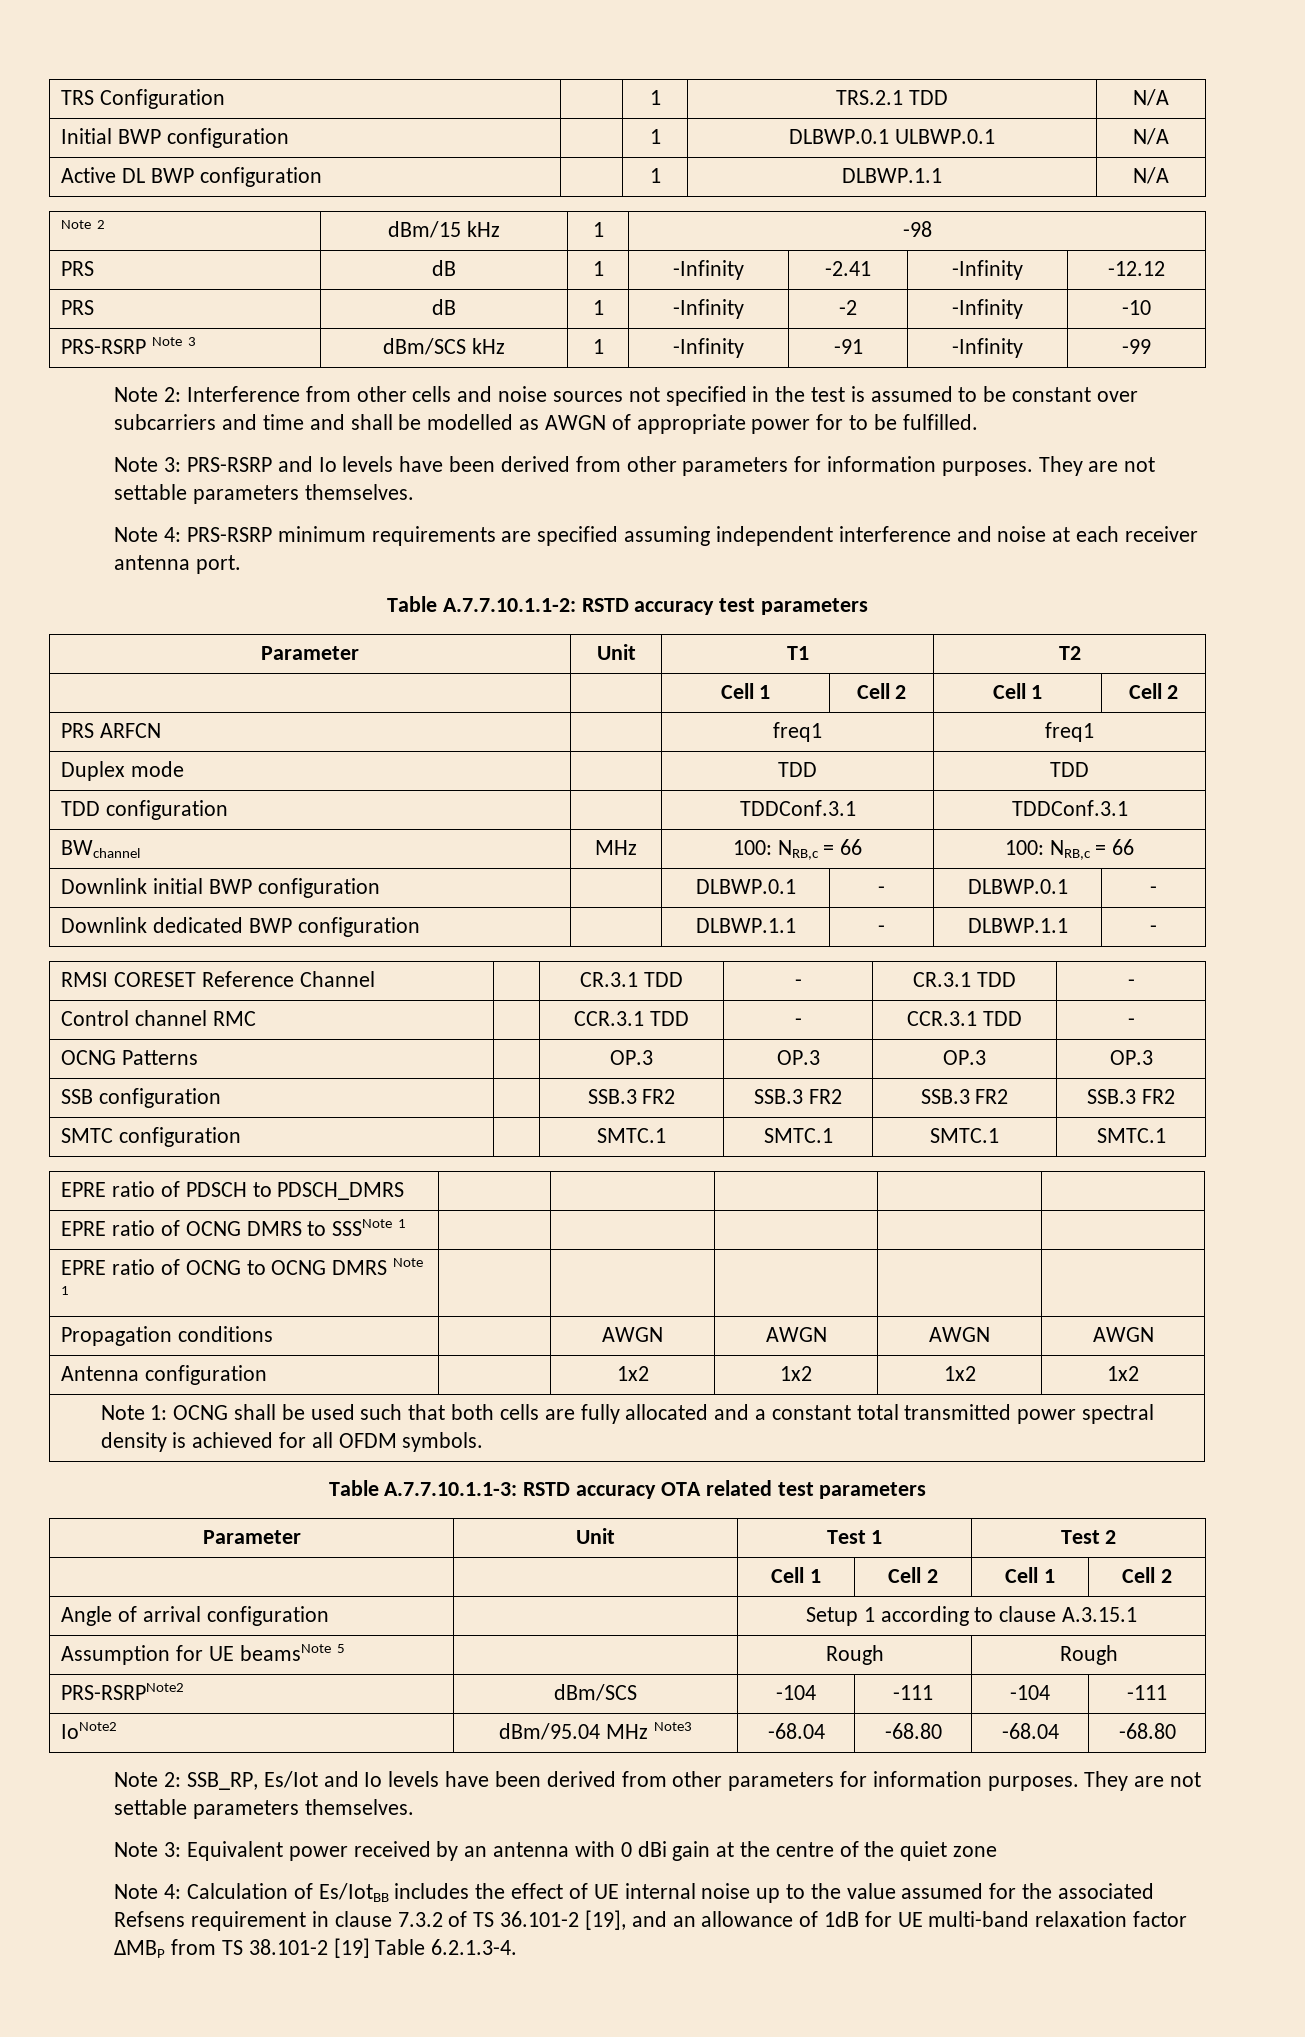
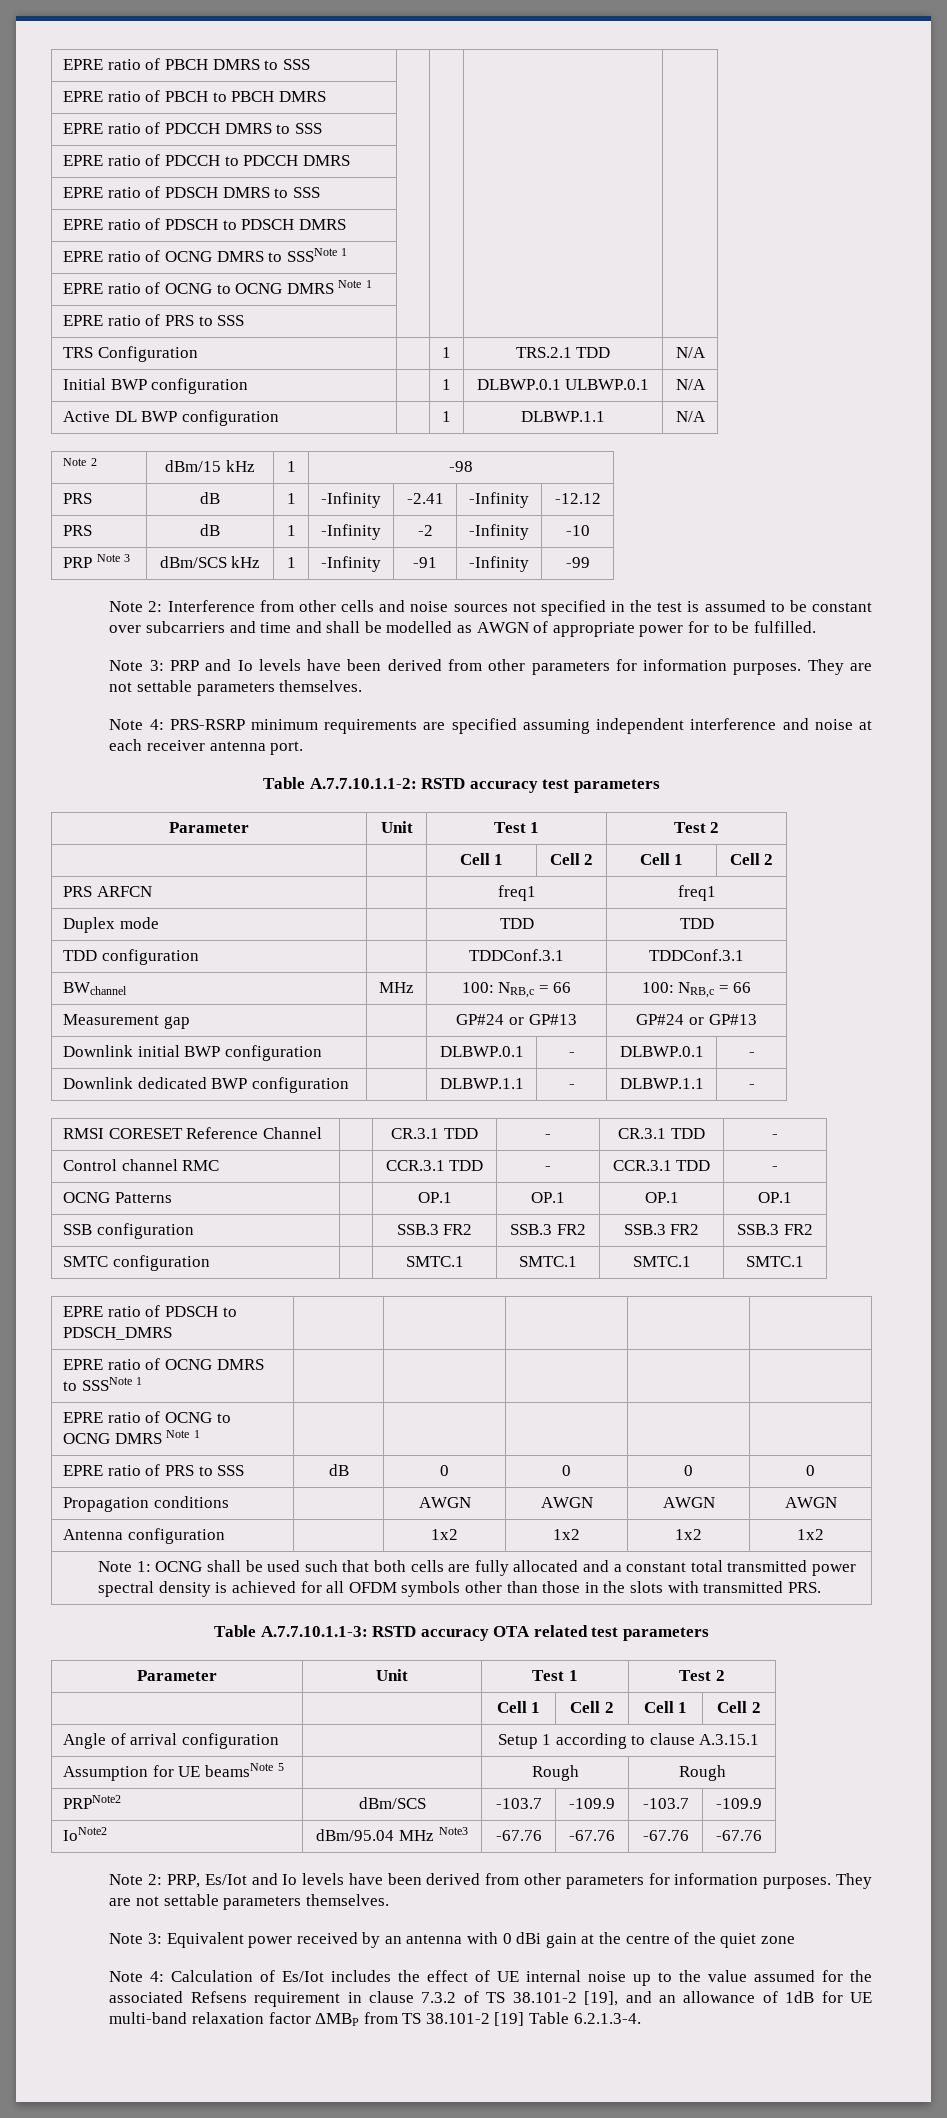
+ EPRE ratio of PBCH DMRS to SSS | | | |
+ EPRE ratio of PBCH to PBCH DMRS | | | |
+ EPRE ratio of PDCCH DMRS to SSS | | | |
+ EPRE ratio of PDCCH to PDCCH DMRS | | | |
+ EPRE ratio of PDSCH DMRS to SSS | | | |
+ EPRE ratio of PDSCH to PDSCH DMRS | | | |
+ EPRE ratio of OCNG DMRS to SSSNote 1 | | | |
+ EPRE ratio of OCNG to OCNG DMRS Note 1 | | | |
+ EPRE ratio of PRS to SSS | | | |
- PRS-RSRP Note 3 | dBm/SCS kHz | 1 | -Infinity | -91 | -Infinity | -99
+ PRP Note 3 | dBm/SCS kHz | 1 | -Infinity | -91 | -Infinity | -99
- Note 3: PRS-RSRP and Io levels have been derived from other parameters for information purposes.
+ Note 3: PRP and Io levels have been derived from other parameters for information purposes.
  Table A.7.7.10.1.1-2: RSTD accuracy test parameters
- Parameter | Unit | T1 | T2
+ Parameter | Unit | Test 1 | Test 2
+ Measurement gap | | GP#24 or GP#13 | GP#24 or GP#13
- OCNG Patterns | | OP.3 | OP.3 | OP.3 | OP.3
+ OCNG Patterns | | OP.1 | OP.1 | OP.1 | OP.1
+ EPRE ratio of PRS to SSS | dB | 0 | 0 | 0 | 0
- Note 1: OCNG shall be used such that both cells are fully allocated and a constant total transmitted power spectral density is achieved for all OFDM symbols.
+ Note 1: OCNG shall be used such that both cells are fully allocated and a constant total transmitted power spectral density is achieved for all OFDM symbols other than those in the slots with transmitted PRS.
- PRS-RSRPNote2 | dBm/SCS | -104 | -111 | -104 | -111
+ PRPNote2 | dBm/SCS | -103.7 | -109.9 | -103.7 | -109.9
- IoNote2 | dBm/95.04 MHz Note3 | -68.04 | -68.80 | -68.04 | -68.80
- Note 2: SSB_RP, Es/Iot and Io levels have been derived from other parameters for information purposes.
+ IoNote2 | dBm/95.04 MHz Note3 | -67.76 | -67.76 | -67.76 | -67.76
+ Note 2: PRP, Es/Iot and Io levels have been derived from other parameters for information purposes.
- Note 4: Calculation of Es/IotBB includes the effect of UE internal noise up to the value assumed for the associated Refsens requirement in clause 7.3.2 of TS 36.101-2 [19], and an allowance of 1dB for UE multi-band relaxation factor ΔMBP from TS 38.101-2 [19] Table 6.2.1.3-4.
+ Note 4: Calculation of Es/Iot includes the effect of UE internal noise up to the value assumed for the associated Refsens requirement in clause 7.3.2 of TS 38.101-2 [19], and an allowance of 1dB for UE multi-band relaxation factor ΔMBP from TS 38.101-2 [19] Table 6.2.1.3-4.

